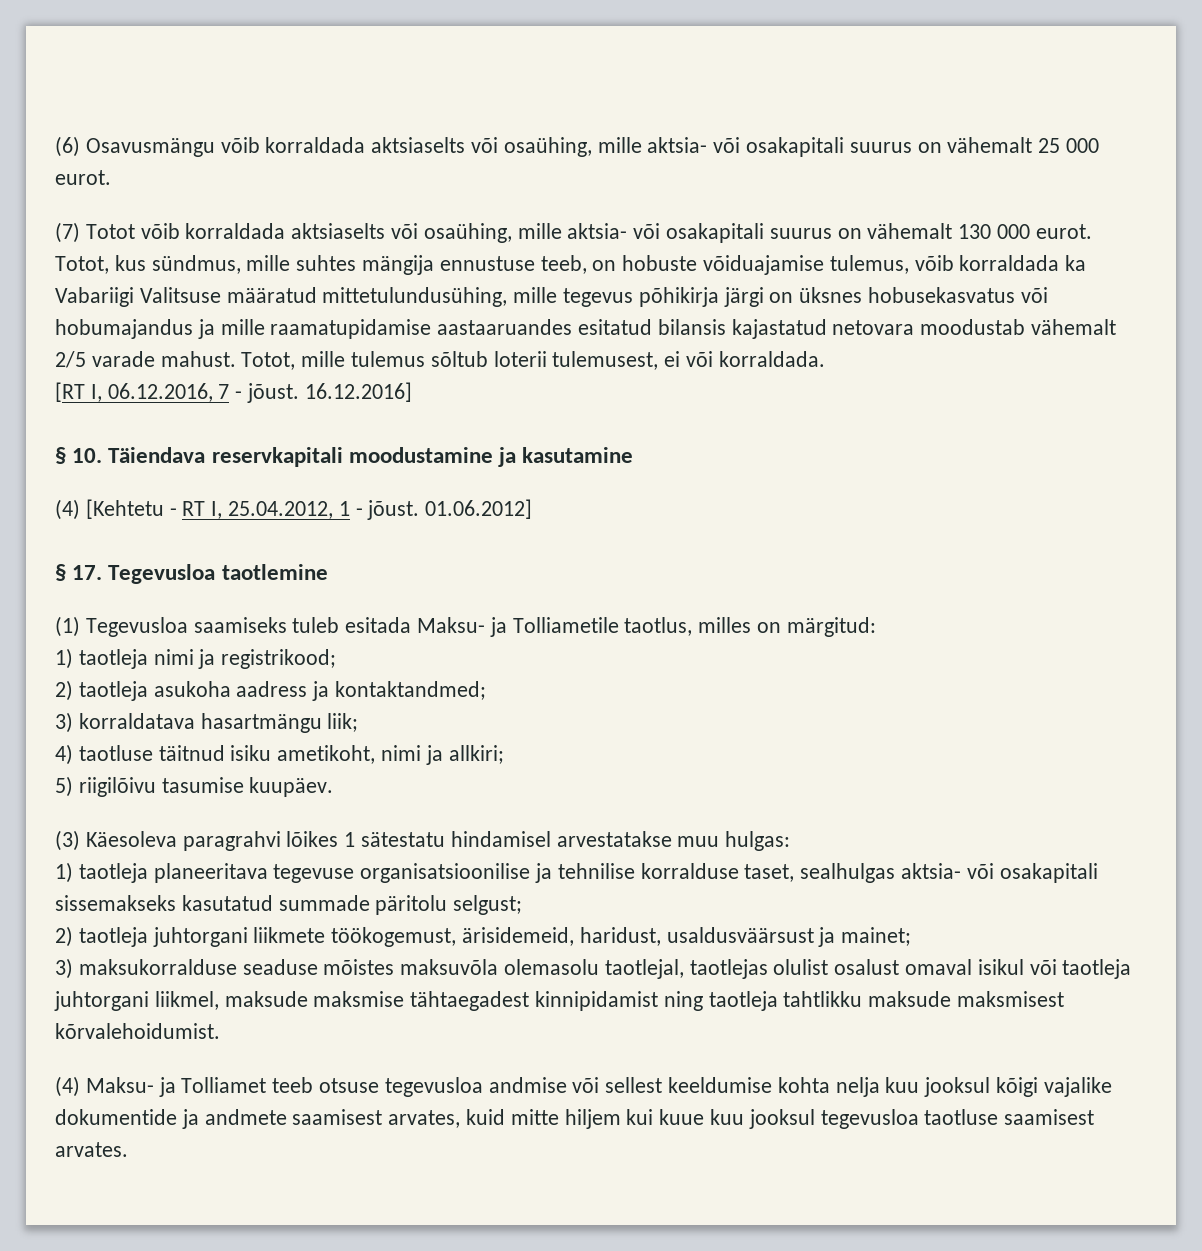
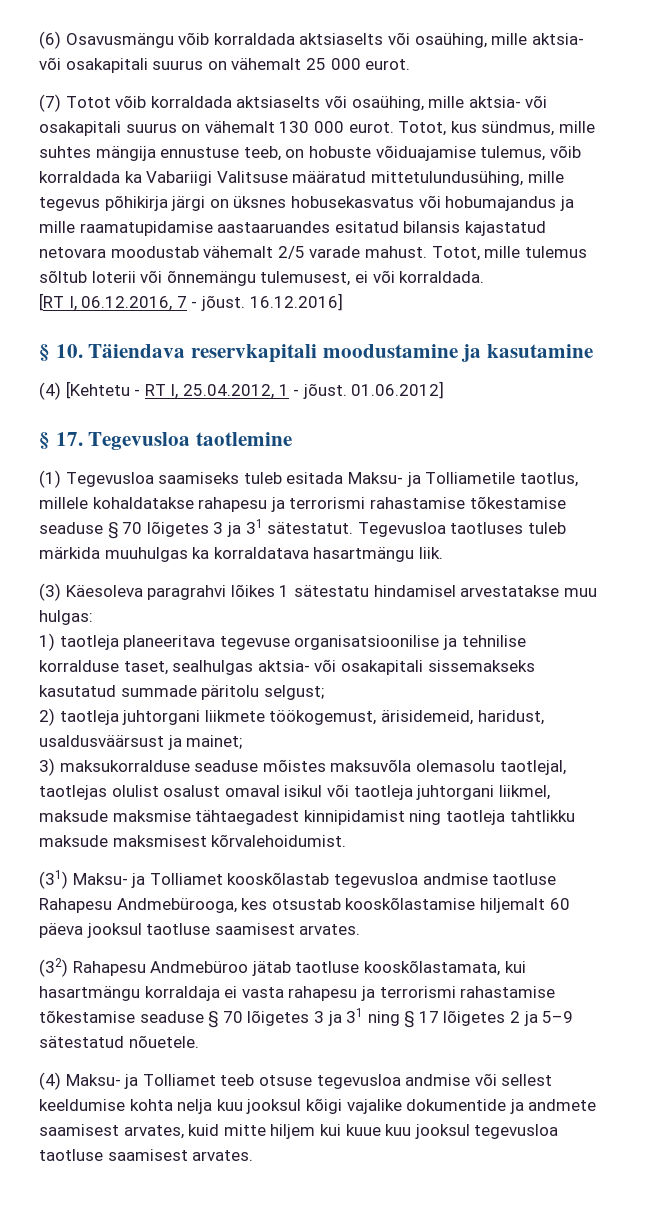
- Totot, mille tulemus sõltub loterii tulemusest, ei või korraldada.
+ Totot, mille tulemus sõltub loterii või õnnemängu tulemusest, ei või korraldada.
- (1) Tegevusloa saamiseks tuleb esitada Maksu- ja Tolliametile taotlus, milles on märgitud:
- 1) taotleja nimi ja registrikood;
- 2) taotleja asukoha aadress ja kontaktandmed;
- 3) korraldatava hasartmängu liik;
- 4) taotluse täitnud isiku ametikoht, nimi ja allkiri;
- 5) riigilõivu tasumise kuupäev.
+ (1) Tegevusloa saamiseks tuleb esitada Maksu- ja Tolliametile taotlus, millele kohaldatakse rahapesu ja terrorismi rahastamise tõkestamise seaduse § 70 lõigetes 3 ja 31 sätestatut. Tegevusloa taotluses tuleb märkida muuhulgas ka korraldatava hasartmängu liik.
+ (31) Maksu- ja Tolliamet kooskõlastab tegevusloa andmise taotluse Rahapesu Andmebürooga, kes otsustab kooskõlastamise hiljemalt 60 päeva jooksul taotluse saamisest arvates.
+ (32) Rahapesu Andmebüroo jätab taotluse kooskõlastamata, kui hasartmängu korraldaja ei vasta rahapesu ja terrorismi rahastamise tõkestamise seaduse § 70 lõigetes 3 ja 31 ning § 17 lõigetes 2 ja 5–9 sätestatud nõuetele.

